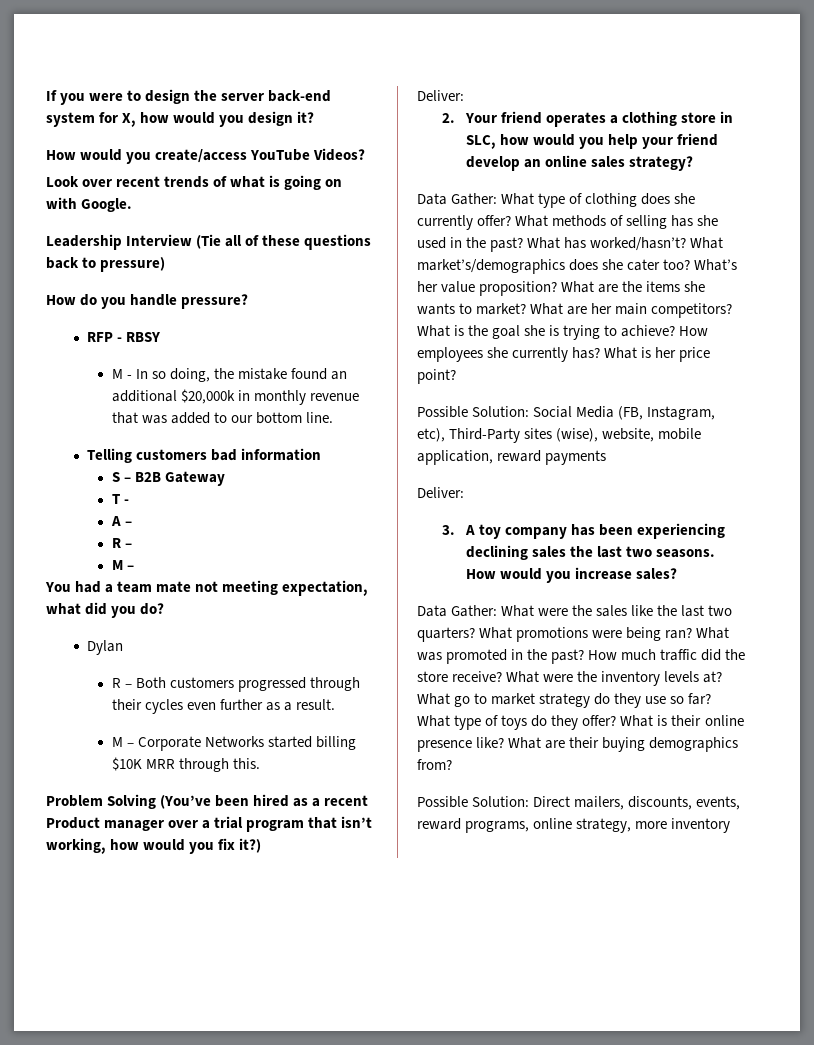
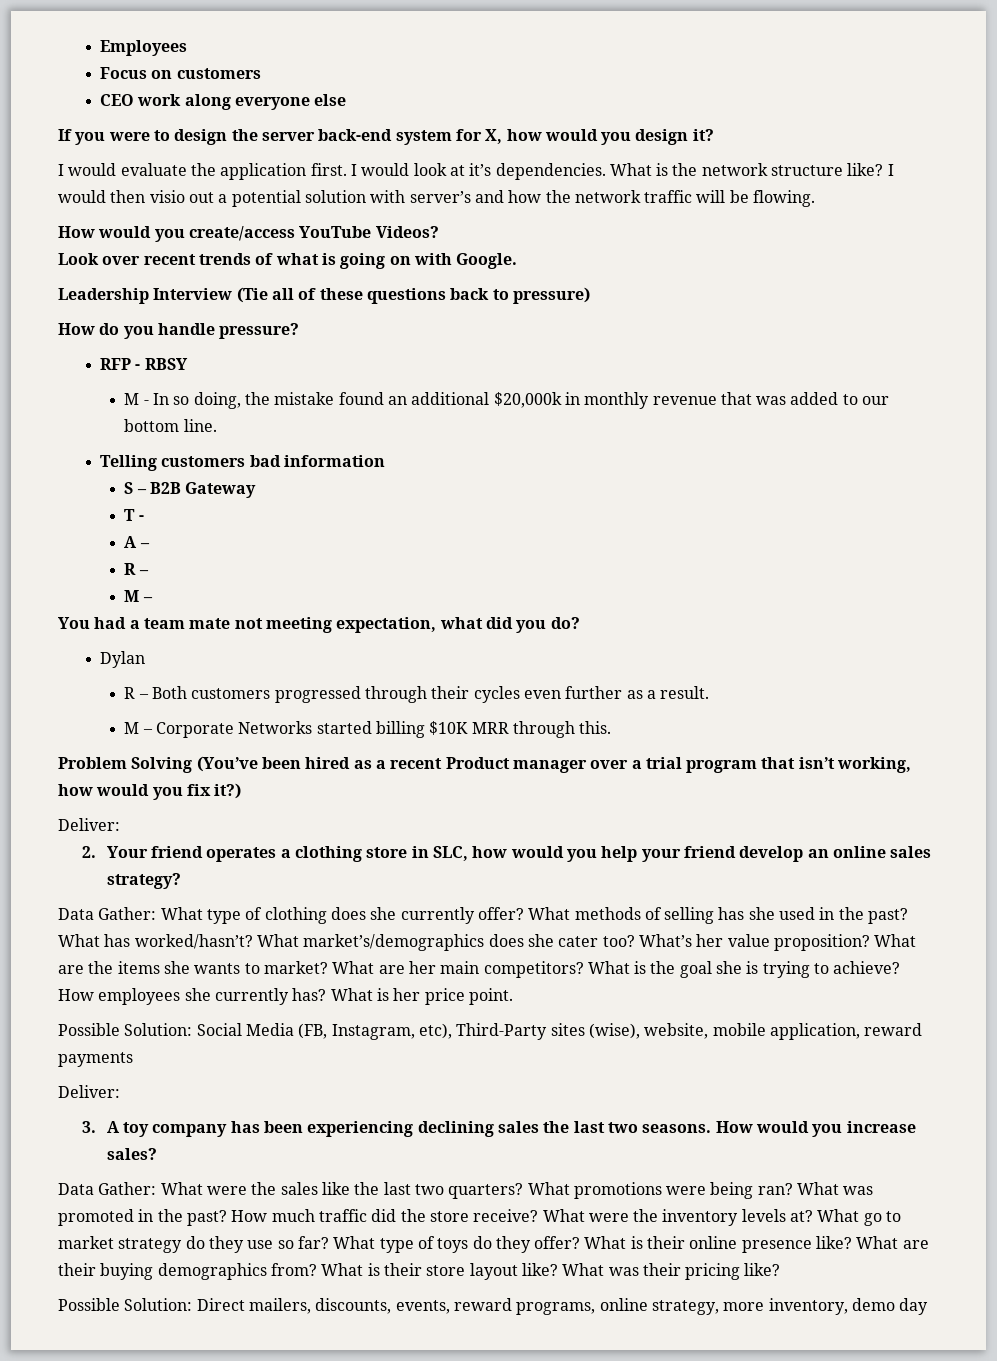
+ Employees
+ Focus on customers
+ CEO work along everyone else
+ I would evaluate the application first. I would look at it’s dependencies. What is the network structure like? I would then visio out a potential solution with server’s and how the network traffic will be flowing.
- What is her price point?
+ What is her price point.
+ What is their store layout like? What was their pricing like?
- Possible Solution: Direct mailers, discounts, events, reward programs, online strategy, more inventory
+ Possible Solution: Direct mailers, discounts, events, reward programs, online strategy, more inventory, demo day

